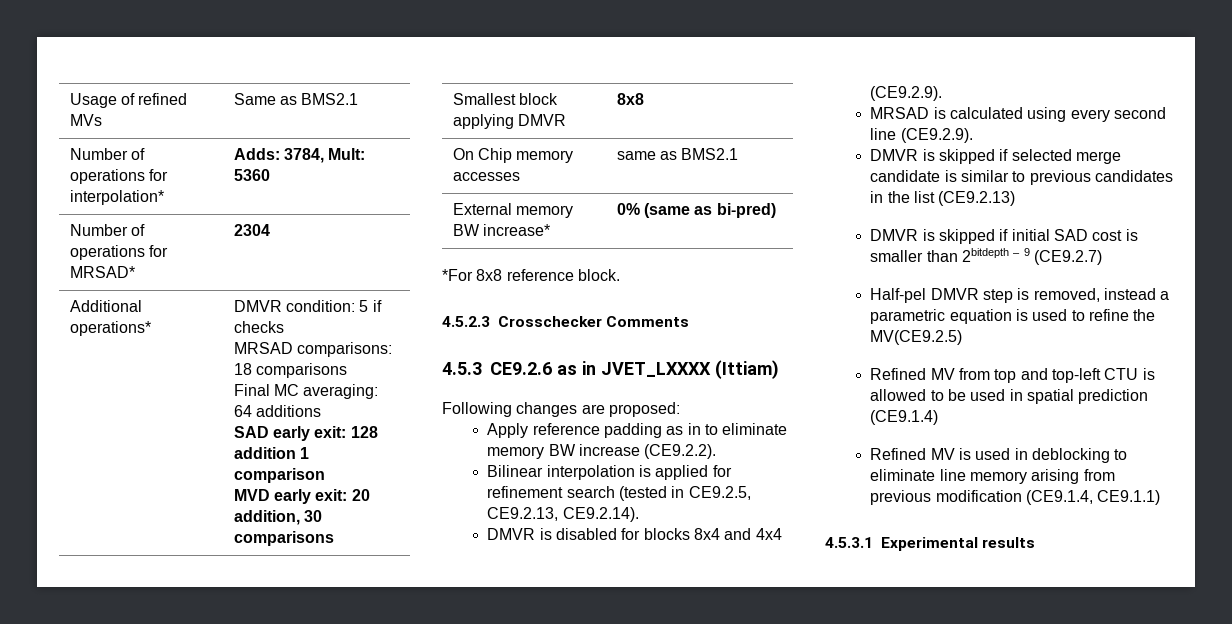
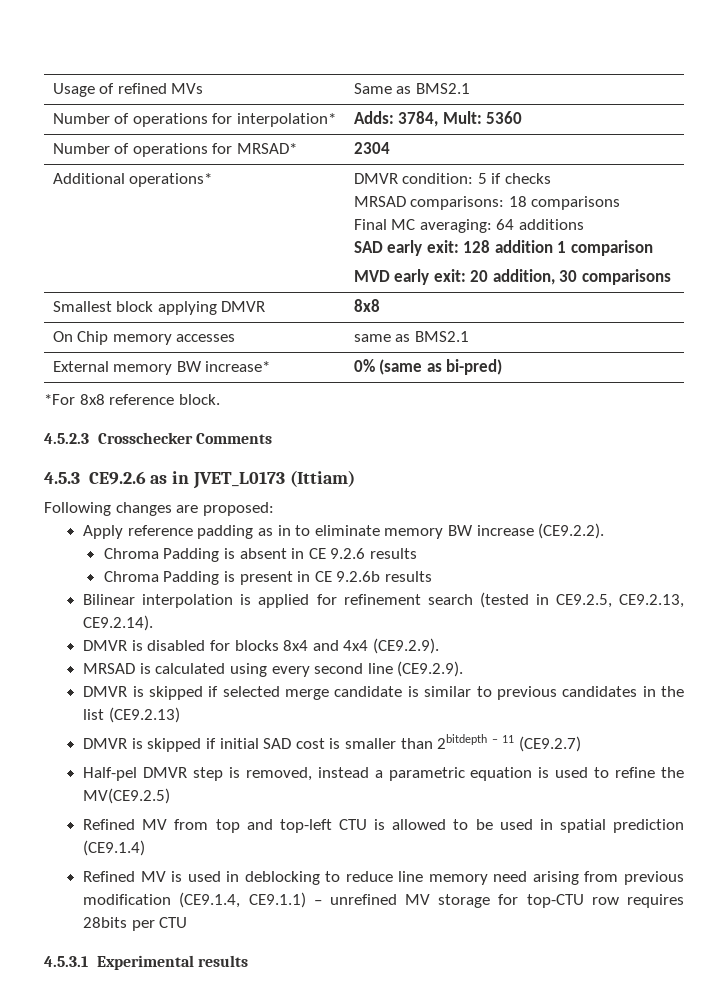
- 4.5.3 CE9.2.6 as in JVET_LXXXX (Ittiam)
+ 4.5.3 CE9.2.6 as in JVET_L0173 (Ittiam)
+ Chroma Padding is absent in CE 9.2.6 results
+ Chroma Padding is present in CE 9.2.6b results
- DMVR is skipped if initial SAD cost is smaller than 2bitdepth – 9 (CE9.2.7)
+ DMVR is skipped if initial SAD cost is smaller than 2bitdepth – 11 (CE9.2.7)
- Refined MV is used in deblocking to eliminate line memory arising from previous modification (CE9.1.4, CE9.1.1)
+ Refined MV is used in deblocking to reduce line memory need arising from previous modification (CE9.1.4, CE9.1.1) – unrefined MV storage for top-CTU row requires 28bits per CTU

